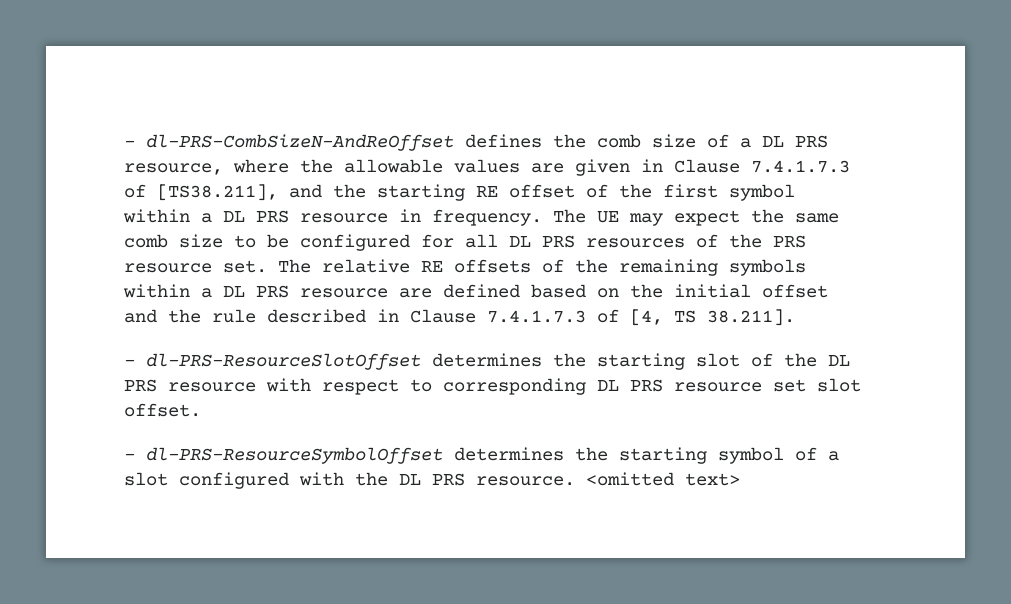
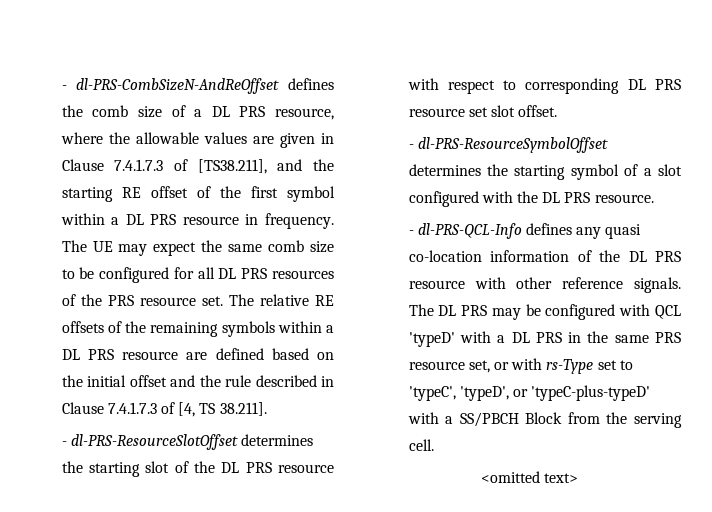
- - dl-PRS-ResourceSymbolOffset determines the starting symbol of a slot configured with the DL PRS resource. <omitted text>
+ - dl-PRS-ResourceSymbolOffset determines the starting symbol of a slot configured with the DL PRS resource.
+ - dl-PRS-QCL-Info defines any quasi co-location information of the DL PRS resource with other reference signals. The DL PRS may be configured with QCL 'typeD' with a DL PRS in the same PRS resource set, or with rs-Type set to 'typeC', 'typeD', or 'typeC-plus-typeD' with a SS/PBCH Block from the serving cell.
+ <omitted text>

